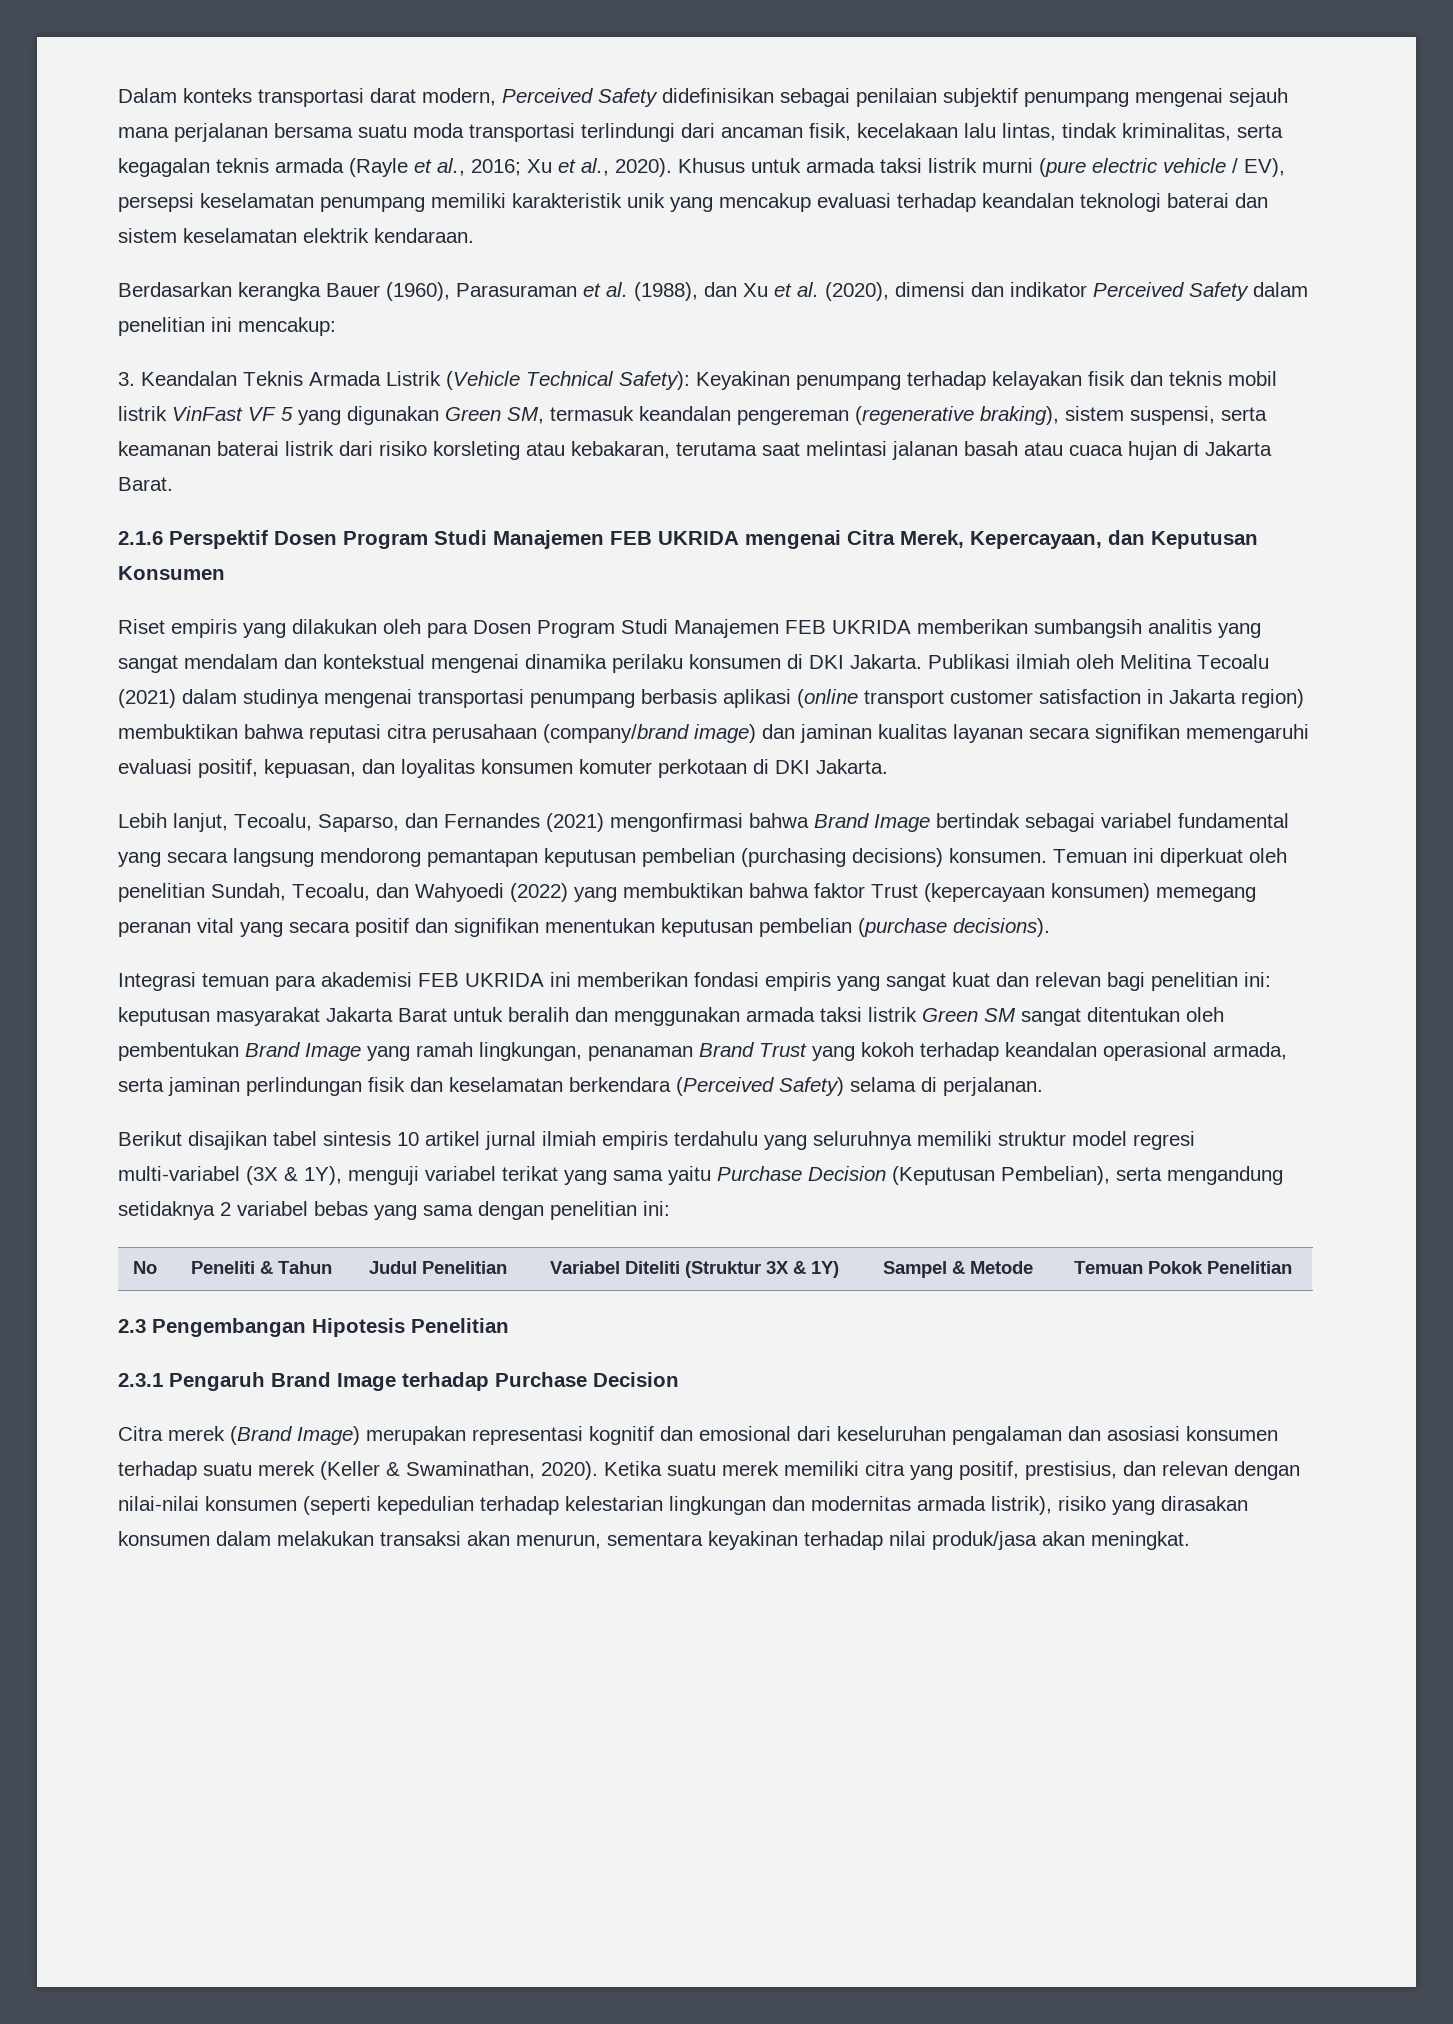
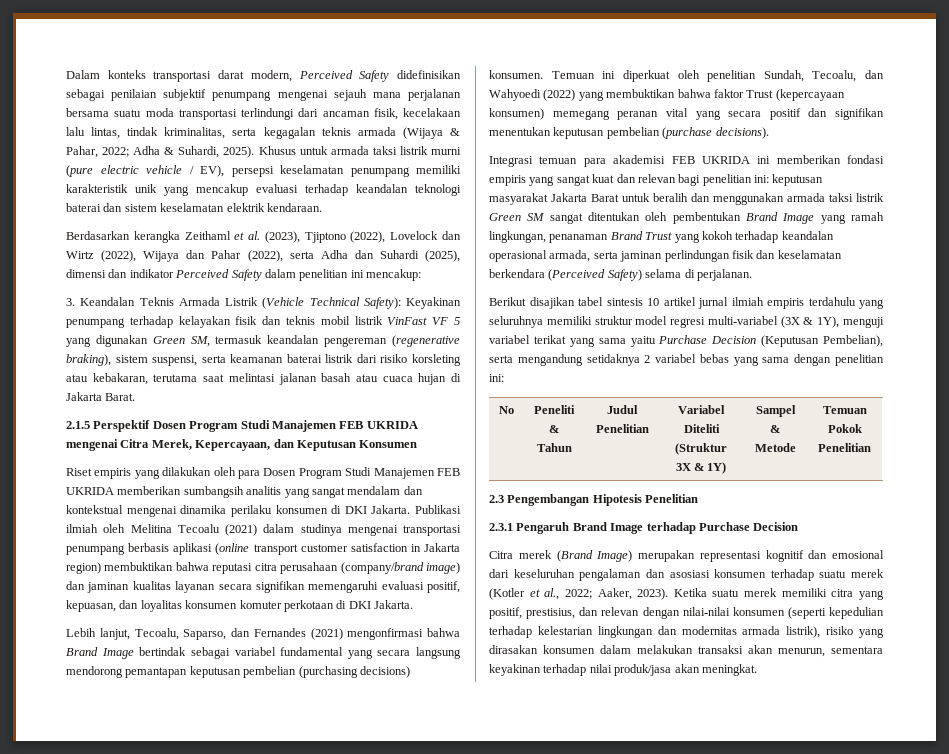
- Dalam konteks transportasi darat modern, Perceived Safety didefinisikan sebagai penilaian subjektif penumpang mengenai sejauh mana perjalanan bersama suatu moda transportasi terlindungi dari ancaman fisik, kecelakaan lalu lintas, tindak kriminalitas, serta kegagalan teknis armada (Rayle et al., 2016; Xu et al., 2020).
+ Dalam konteks transportasi darat modern, Perceived Safety didefinisikan sebagai penilaian subjektif penumpang mengenai sejauh mana perjalanan bersama suatu moda transportasi terlindungi dari ancaman fisik, kecelakaan lalu lintas, tindak kriminalitas, serta kegagalan teknis armada (Wijaya & Pahar, 2022; Adha & Suhardi, 2025).
- Berdasarkan kerangka Bauer (1960), Parasuraman et al. (1988), dan Xu et al. (2020), dimensi dan indikator Perceived Safety dalam penelitian ini mencakup:
+ Berdasarkan kerangka Zeithaml et al. (2023), Tjiptono (2022), Lovelock dan Wirtz (2022), Wijaya dan Pahar (2022), serta Adha dan Suhardi (2025), dimensi dan indikator Perceived Safety dalam penelitian ini mencakup:
- 2.1.6 Perspektif Dosen Program Studi Manajemen FEB UKRIDA mengenai Citra Merek, Kepercayaan, dan Keputusan Konsumen
+ 2.1.5 Perspektif Dosen Program Studi Manajemen FEB UKRIDA mengenai Citra Merek, Kepercayaan, dan Keputusan Konsumen
- Citra merek (Brand Image) merupakan representasi kognitif dan emosional dari keseluruhan pengalaman dan asosiasi konsumen terhadap suatu merek (Keller & Swaminathan, 2020).
+ Citra merek (Brand Image) merupakan representasi kognitif dan emosional dari keseluruhan pengalaman dan asosiasi konsumen terhadap suatu merek (Kotler et al., 2022; Aaker, 2023).

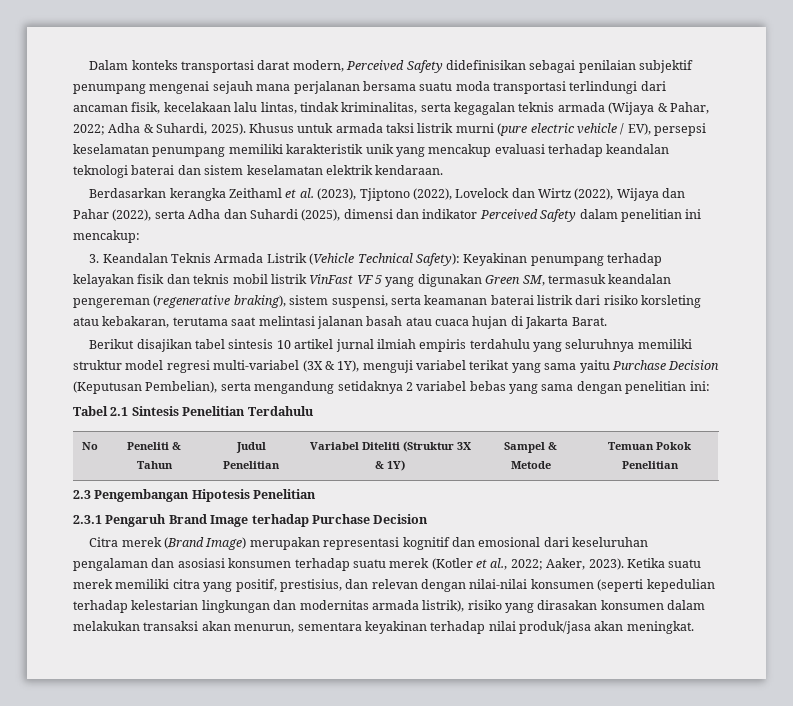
- 2.1.5 Perspektif Dosen Program Studi Manajemen FEB UKRIDA mengenai Citra Merek, Kepercayaan, dan Keputusan Konsumen
- Riset empiris yang dilakukan oleh para Dosen Program Studi Manajemen FEB UKRIDA memberikan sumbangsih analitis yang sangat mendalam dan kontekstual mengenai dinamika perilaku konsumen di DKI Jakarta. Publikasi ilmiah oleh Melitina Tecoalu (2021) dalam studinya mengenai transportasi penumpang berbasis aplikasi (online transport customer satisfaction in Jakarta region) membuktikan bahwa reputasi citra perusahaan (company/brand image) dan jaminan kualitas layanan secara signifikan memengaruhi evaluasi positif, kepuasan, dan loyalitas konsumen komuter perkotaan di DKI Jakarta.
- Lebih lanjut, Tecoalu, Saparso, dan Fernandes (2021) mengonfirmasi bahwa Brand Image bertindak sebagai variabel fundamental yang secara langsung mendorong pemantapan keputusan pembelian (purchasing decisions) konsumen. Temuan ini diperkuat oleh penelitian Sundah, Tecoalu, dan Wahyoedi (2022) yang membuktikan bahwa faktor Trust (kepercayaan konsumen) memegang peranan vital yang secara positif dan signifikan menentukan keputusan pembelian (purchase decisions).
- Integrasi temuan para akademisi FEB UKRIDA ini memberikan fondasi empiris yang sangat kuat dan relevan bagi penelitian ini: keputusan masyarakat Jakarta Barat untuk beralih dan menggunakan armada taksi listrik Green SM sangat ditentukan oleh pembentukan Brand Image yang ramah lingkungan, penanaman Brand Trust yang kokoh terhadap keandalan operasional armada, serta jaminan perlindungan fisik dan keselamatan berkendara (Perceived Safety) selama di perjalanan.
+ Tabel 2.1 Sintesis Penelitian Terdahulu

